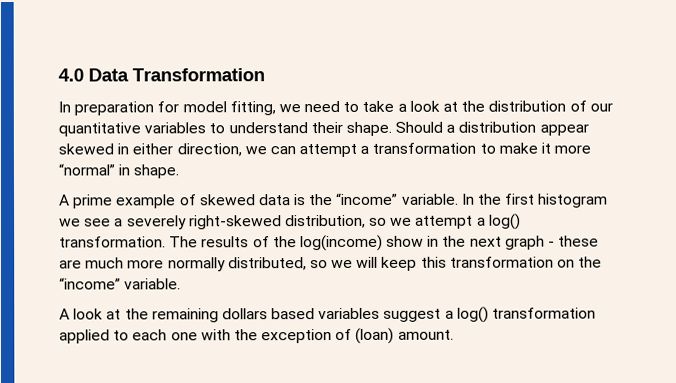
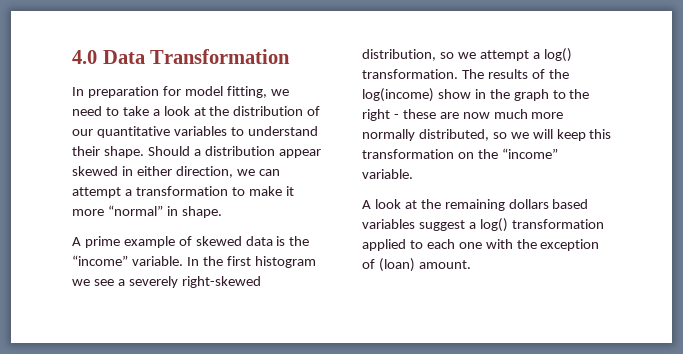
- The results of the log(income) show in the next graph - these are much more normally distributed, so we will keep this transformation on the “income” variable.
+ The results of the log(income) show in the graph to the right - these are now much more normally distributed, so we will keep this transformation on the “income” variable.

